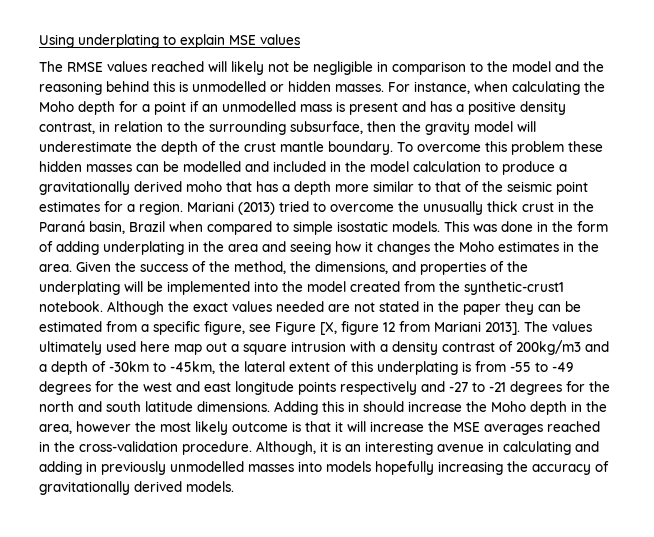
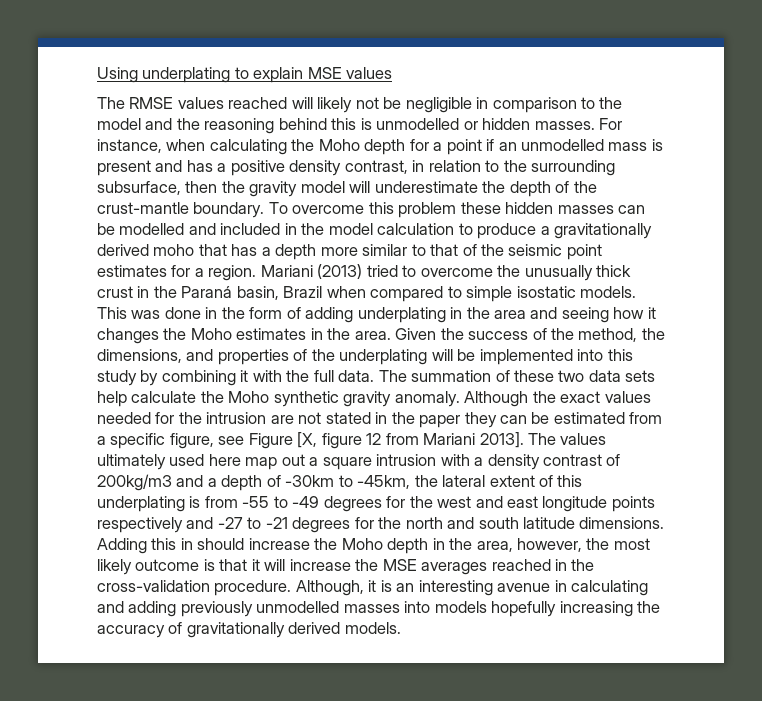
- For instance, when calculating the Moho depth for a point if an unmodelled mass is present and has a positive density contrast, in relation to the surrounding subsurface, then the gravity model will underestimate the depth of the crust mantle boundary.
+ For instance, when calculating the Moho depth for a point if an unmodelled mass is present and has a positive density contrast, in relation to the surrounding subsurface, then the gravity model will underestimate the depth of the crust-mantle boundary.
- Given the success of the method, the dimensions, and properties of the underplating will be implemented into the model created from the synthetic-crust1 notebook.
+ Given the success of the method, the dimensions, and properties of the underplating will be implemented into this study by combining it with the full data. The summation of these two data sets help calculate the Moho synthetic gravity anomaly.
- Although the exact values needed are not stated in the paper they can be estimated from a specific figure, see Figure [X, figure 12 from Mariani 2013].
+ Although the exact values needed for the intrusion are not stated in the paper they can be estimated from a specific figure, see Figure [X, figure 12 from Mariani 2013].
- Adding this in should increase the Moho depth in the area, however the most likely outcome is that it will increase the MSE averages reached in the cross-validation procedure.
+ Adding this in should increase the Moho depth in the area, however, the most likely outcome is that it will increase the MSE averages reached in the cross-validation procedure.
- Although, it is an interesting avenue in calculating and adding in previously unmodelled masses into models hopefully increasing the accuracy of gravitationally derived models.
+ Although, it is an interesting avenue in calculating and adding previously unmodelled masses into models hopefully increasing the accuracy of gravitationally derived models.

